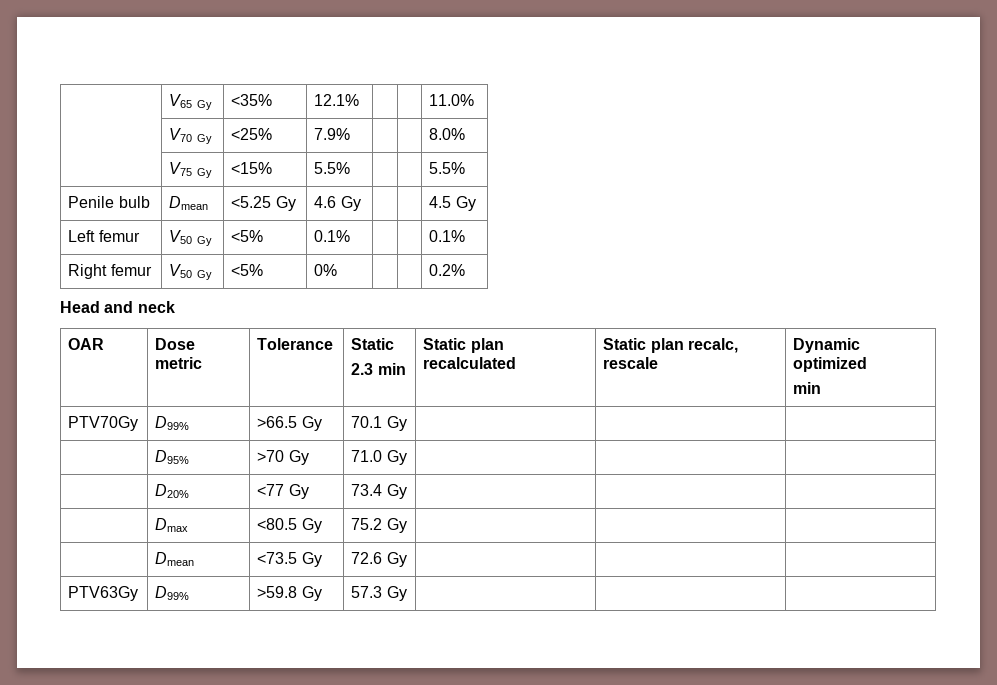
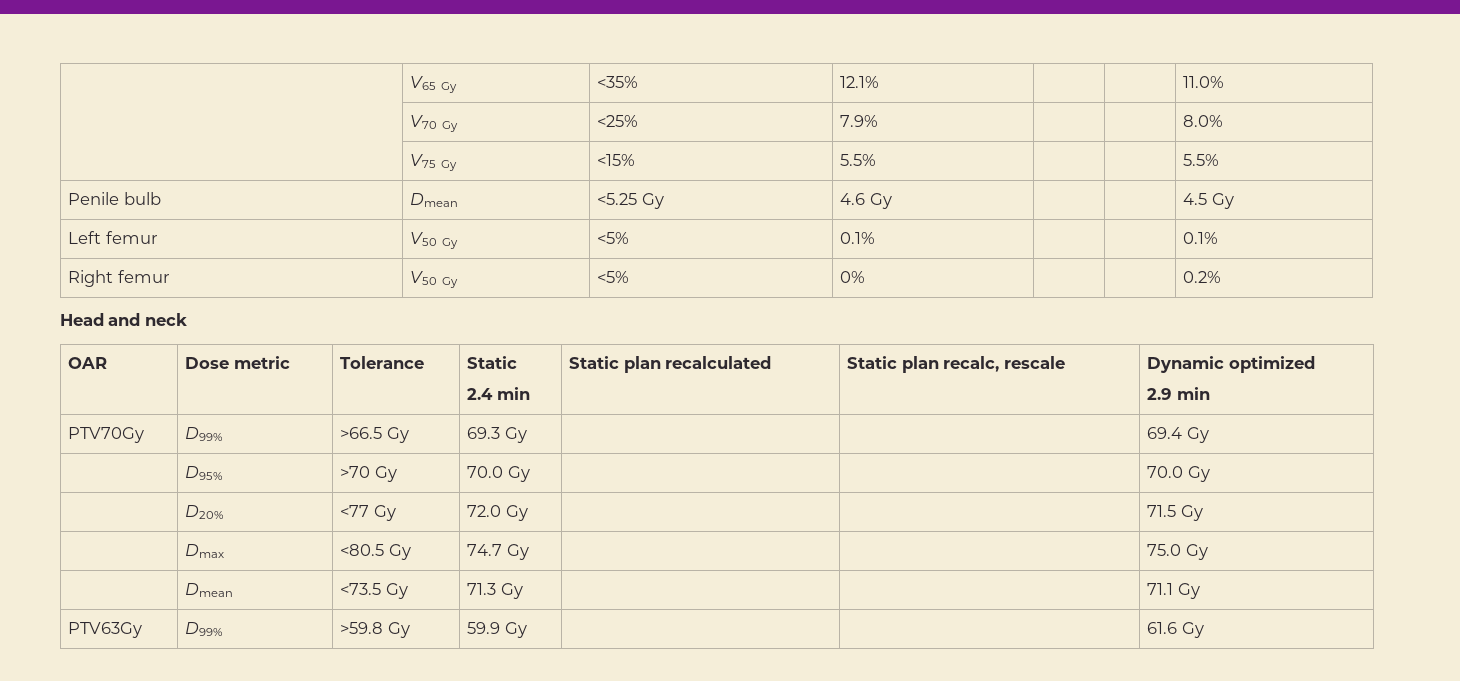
  OAR | Dose metric | Tolerance | Static
- 2.3 min | Static plan recalculated | Static plan recalc, rescale | Dynamic optimized
- min
+ 2.4 min | Static plan recalculated | Static plan recalc, rescale | Dynamic optimized
+ 2.9 min
- PTV70Gy | D99% | >66.5 Gy | 70.1 Gy | | |
+ PTV70Gy | D99% | >66.5 Gy | 69.3 Gy | | | 69.4 Gy
- | D95% | >70 Gy | 71.0 Gy | | |
+ | D95% | >70 Gy | 70.0 Gy | | | 70.0 Gy
- | D20% | <77 Gy | 73.4 Gy | | |
+ | D20% | <77 Gy | 72.0 Gy | | | 71.5 Gy
- | Dmax | <80.5 Gy | 75.2 Gy | | |
+ | Dmax | <80.5 Gy | 74.7 Gy | | | 75.0 Gy
- | Dmean | <73.5 Gy | 72.6 Gy | | |
+ | Dmean | <73.5 Gy | 71.3 Gy | | | 71.1 Gy
- PTV63Gy | D99% | >59.8 Gy | 57.3 Gy | | |
+ PTV63Gy | D99% | >59.8 Gy | 59.9 Gy | | | 61.6 Gy

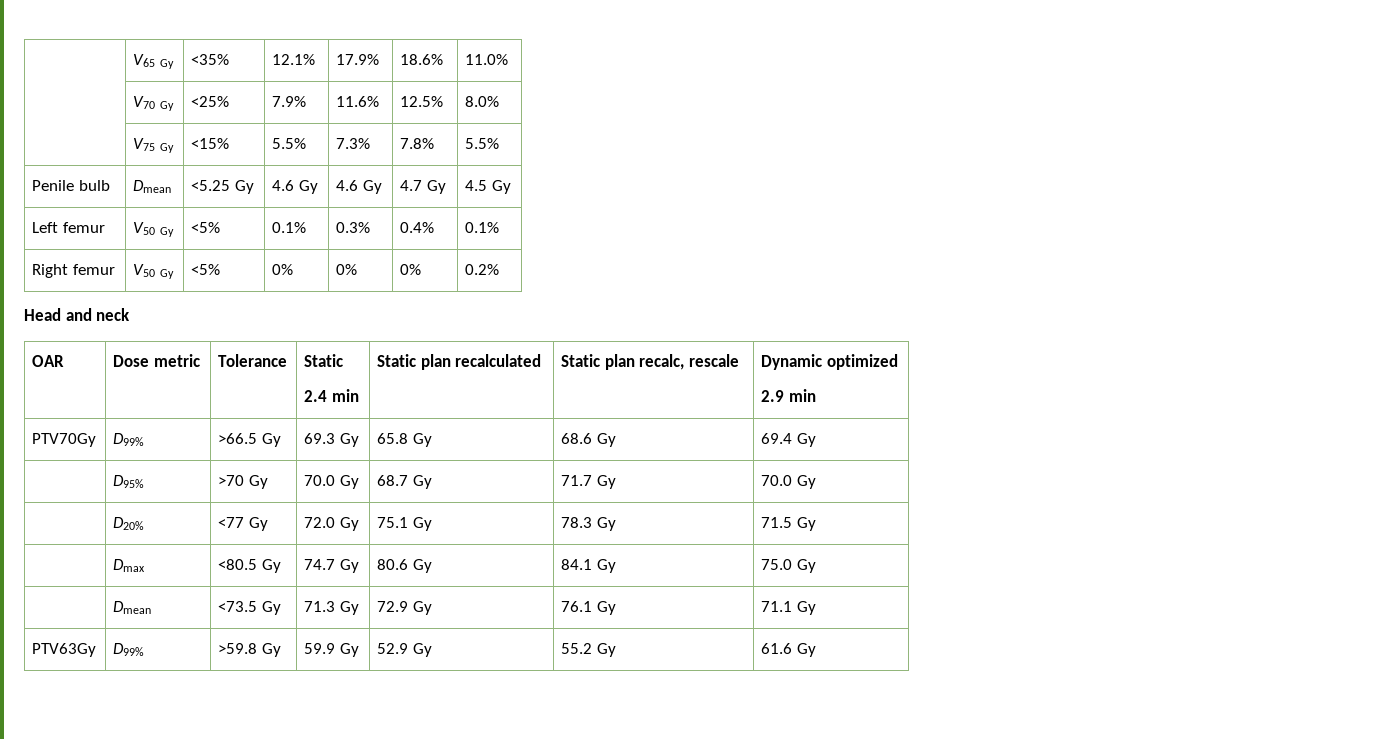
- | V65 Gy | <35% | 12.1% | | | 11.0%
+ | V65 Gy | <35% | 12.1% | 17.9% | 18.6% | 11.0%
- | V70 Gy | <25% | 7.9% | | | 8.0%
+ | V70 Gy | <25% | 7.9% | 11.6% | 12.5% | 8.0%
- | V75 Gy | <15% | 5.5% | | | 5.5%
+ | V75 Gy | <15% | 5.5% | 7.3% | 7.8% | 5.5%
- Penile bulb | Dmean | <5.25 Gy | 4.6 Gy | | | 4.5 Gy
+ Penile bulb | Dmean | <5.25 Gy | 4.6 Gy | 4.6 Gy | 4.7 Gy | 4.5 Gy
- Left femur | V50 Gy | <5% | 0.1% | | | 0.1%
+ Left femur | V50 Gy | <5% | 0.1% | 0.3% | 0.4% | 0.1%
- Right femur | V50 Gy | <5% | 0% | | | 0.2%
+ Right femur | V50 Gy | <5% | 0% | 0% | 0% | 0.2%
- PTV70Gy | D99% | >66.5 Gy | 69.3 Gy | | | 69.4 Gy
+ PTV70Gy | D99% | >66.5 Gy | 69.3 Gy | 65.8 Gy | 68.6 Gy | 69.4 Gy
- | D95% | >70 Gy | 70.0 Gy | | | 70.0 Gy
+ | D95% | >70 Gy | 70.0 Gy | 68.7 Gy | 71.7 Gy | 70.0 Gy
- | D20% | <77 Gy | 72.0 Gy | | | 71.5 Gy
+ | D20% | <77 Gy | 72.0 Gy | 75.1 Gy | 78.3 Gy | 71.5 Gy
- | Dmax | <80.5 Gy | 74.7 Gy | | | 75.0 Gy
+ | Dmax | <80.5 Gy | 74.7 Gy | 80.6 Gy | 84.1 Gy | 75.0 Gy
- | Dmean | <73.5 Gy | 71.3 Gy | | | 71.1 Gy
+ | Dmean | <73.5 Gy | 71.3 Gy | 72.9 Gy | 76.1 Gy | 71.1 Gy
- PTV63Gy | D99% | >59.8 Gy | 59.9 Gy | | | 61.6 Gy
+ PTV63Gy | D99% | >59.8 Gy | 59.9 Gy | 52.9 Gy | 55.2 Gy | 61.6 Gy

